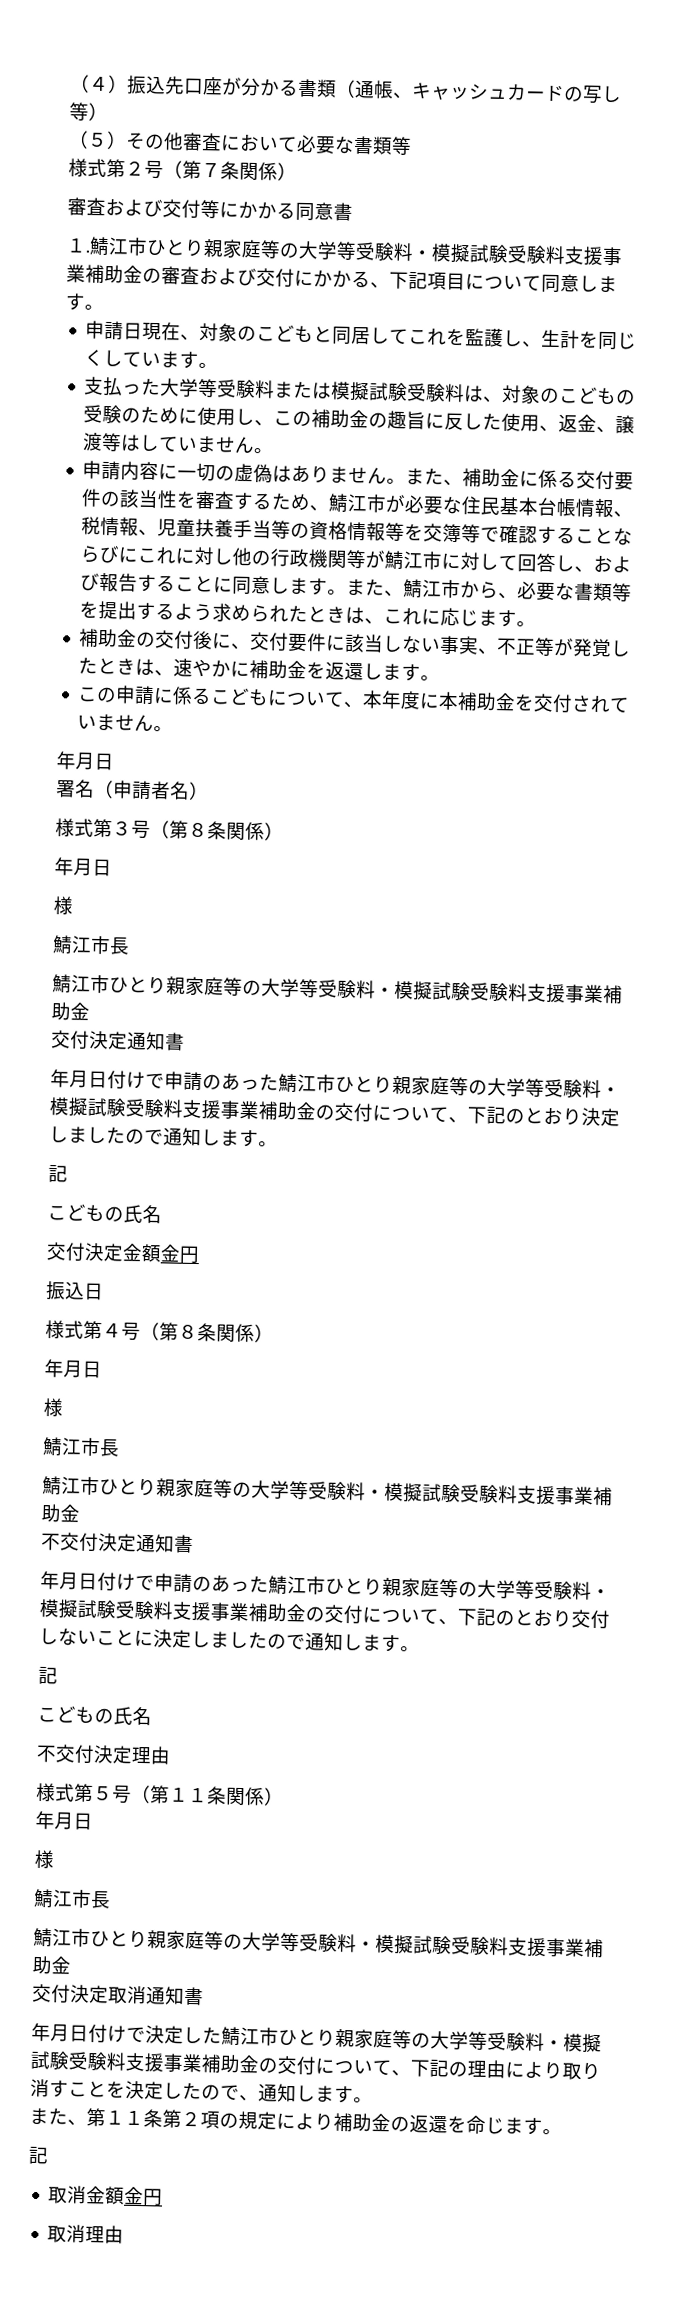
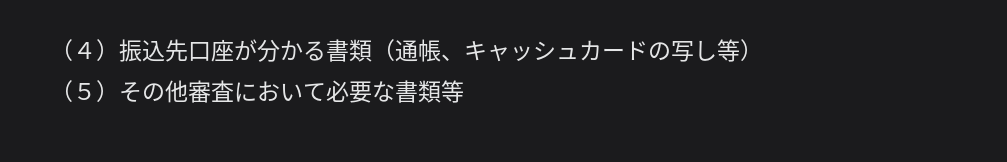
- 様式第２号（第７条関係）
- 審査および交付等にかかる同意書
- １.鯖江市ひとり親家庭等の大学等受験料・模擬試験受験料支援事業補助金の審査および交付にかかる、下記項目について同意します。
- 申請日現在、対象のこどもと同居してこれを監護し、生計を同じくしています。
- 支払った大学等受験料または模擬試験受験料は、対象のこどもの受験のために使用し、この補助金の趣旨に反した使用、返金、譲渡等はしていません。
- 申請内容に一切の虚偽はありません。また、補助金に係る交付要件の該当性を審査するため、鯖江市が必要な住民基本台帳情報、税情報、児童扶養手当等の資格情報等を交簿等で確認することならびにこれに対し他の行政機関等が鯖江市に対して回答し、および報告することに同意します。また、鯖江市から、必要な書類等を提出するよう求められたときは、これに応じます。
- 補助金の交付後に、交付要件に該当しない事実、不正等が発覚したときは、速やかに補助金を返還します。
- この申請に係るこどもについて、本年度に本補助金を交付されていません。
- 年月日
- 署名（申請者名）
- 様式第３号（第８条関係）
- 年月日
- 様
- 鯖江市長
- 鯖江市ひとり親家庭等の大学等受験料・模擬試験受験料支援事業補助金
- 交付決定通知書
- 年月日付けで申請のあった鯖江市ひとり親家庭等の大学等受験料・模擬試験受験料支援事業補助金の交付について、下記のとおり決定しましたので通知します。
- 記
- こどもの氏名
- 交付決定金額金円
- 振込日
- 様式第４号（第８条関係）
- 年月日
- 様
- 鯖江市長
- 鯖江市ひとり親家庭等の大学等受験料・模擬試験受験料支援事業補助金
- 不交付決定通知書
- 年月日付けで申請のあった鯖江市ひとり親家庭等の大学等受験料・模擬試験受験料支援事業補助金の交付について、下記のとおり交付しないことに決定しましたので通知します。
- 記
- こどもの氏名
- 不交付決定理由
- 様式第５号（第１１条関係）
- 年月日
- 様
- 鯖江市長
- 鯖江市ひとり親家庭等の大学等受験料・模擬試験受験料支援事業補助金
- 交付決定取消通知書
- 年月日付けで決定した鯖江市ひとり親家庭等の大学等受験料・模擬試験受験料支援事業補助金の交付について、下記の理由により取り消すことを決定したので、通知します。
- また、第１１条第２項の規定により補助金の返還を命じます。
- 記
- 取消金額金円
- 取消理由

